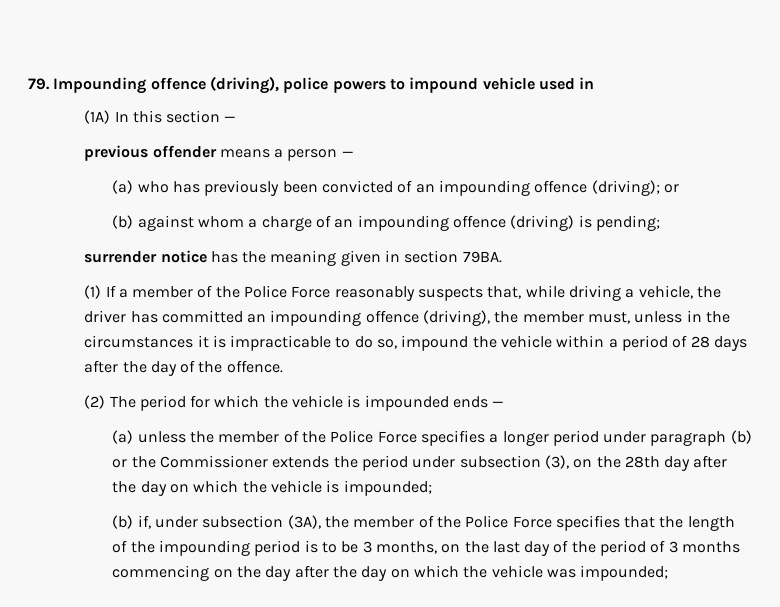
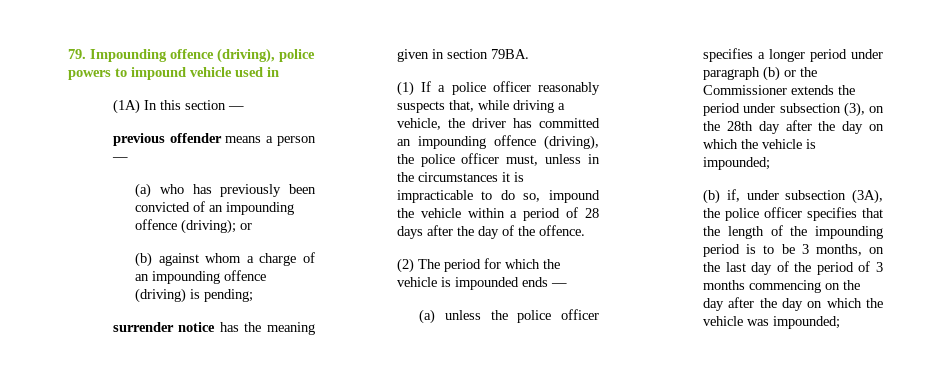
- (1) If a member of the Police Force reasonably suspects that, while driving a vehicle, the driver has committed an impounding offence (driving), the member must, unless in the circumstances it is impracticable to do so, impound the vehicle within a period of 28 days after the day of the offence.
+ (1) If a police officer reasonably suspects that, while driving a vehicle, the driver has committed an impounding offence (driving), the police officer must, unless in the circumstances it is impracticable to do so, impound the vehicle within a period of 28 days after the day of the offence.
- (a) unless the member of the Police Force specifies a longer period under paragraph (b) or the Commissioner extends the period under subsection (3), on the 28th day after the day on which the vehicle is impounded;
+ (a) unless the police officer specifies a longer period under paragraph (b) or the Commissioner extends the period under subsection (3), on the 28th day after the day on which the vehicle is impounded;
- (b) if, under subsection (3A), the member of the Police Force specifies that the length of the impounding period is to be 3 months, on the last day of the period of 3 months commencing on the day after the day on which the vehicle was impounded;
+ (b) if, under subsection (3A), the police officer specifies that the length of the impounding period is to be 3 months, on the last day of the period of 3 months commencing on the day after the day on which the vehicle was impounded;

